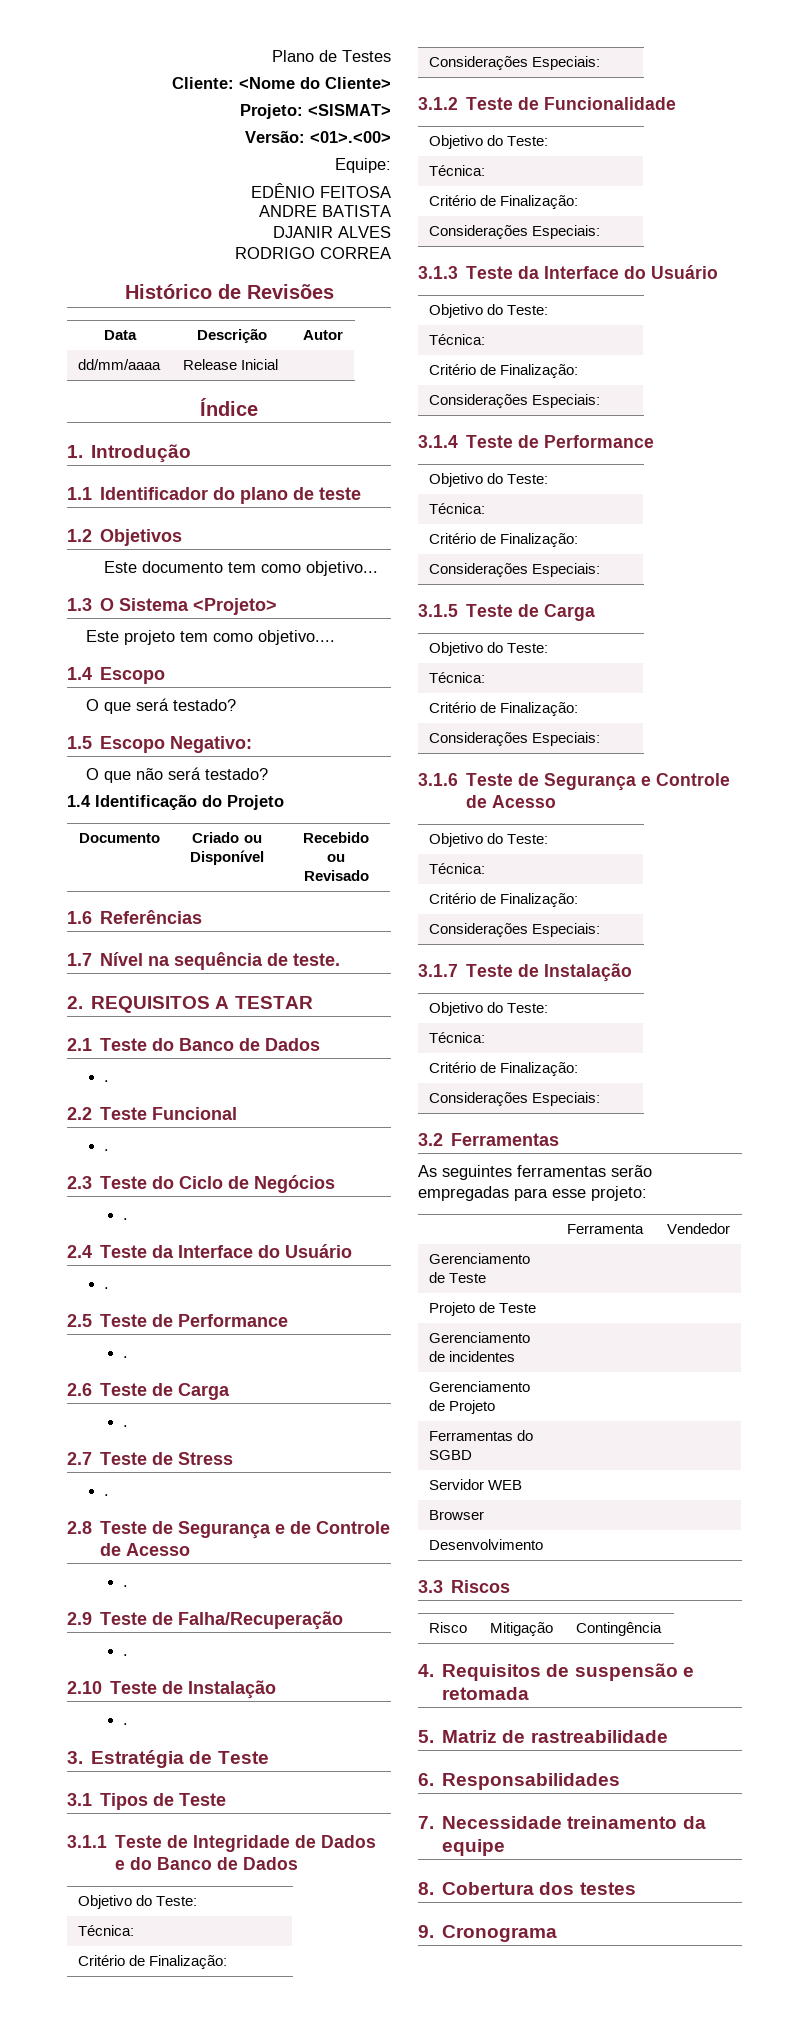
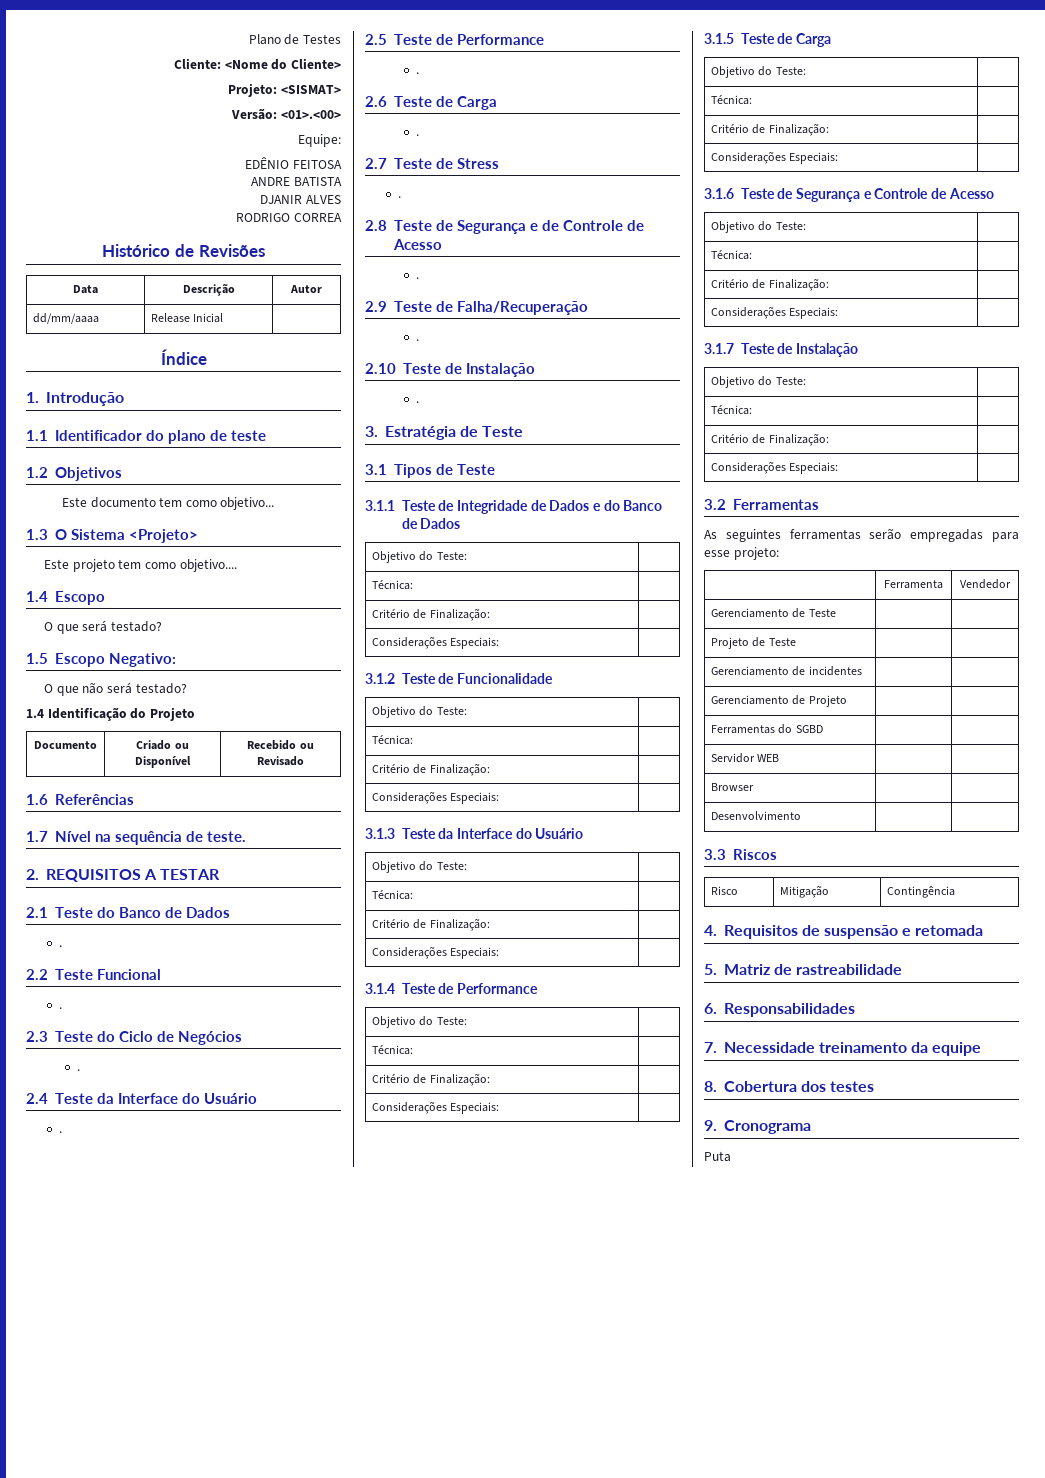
+ Puta

